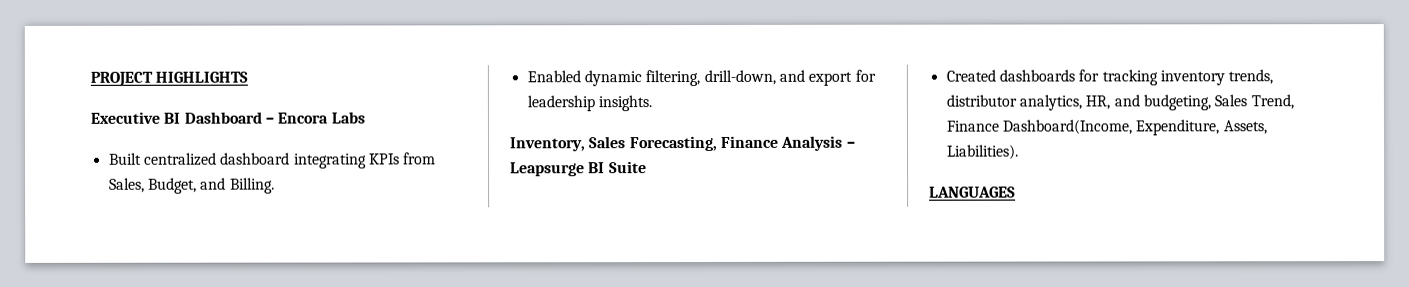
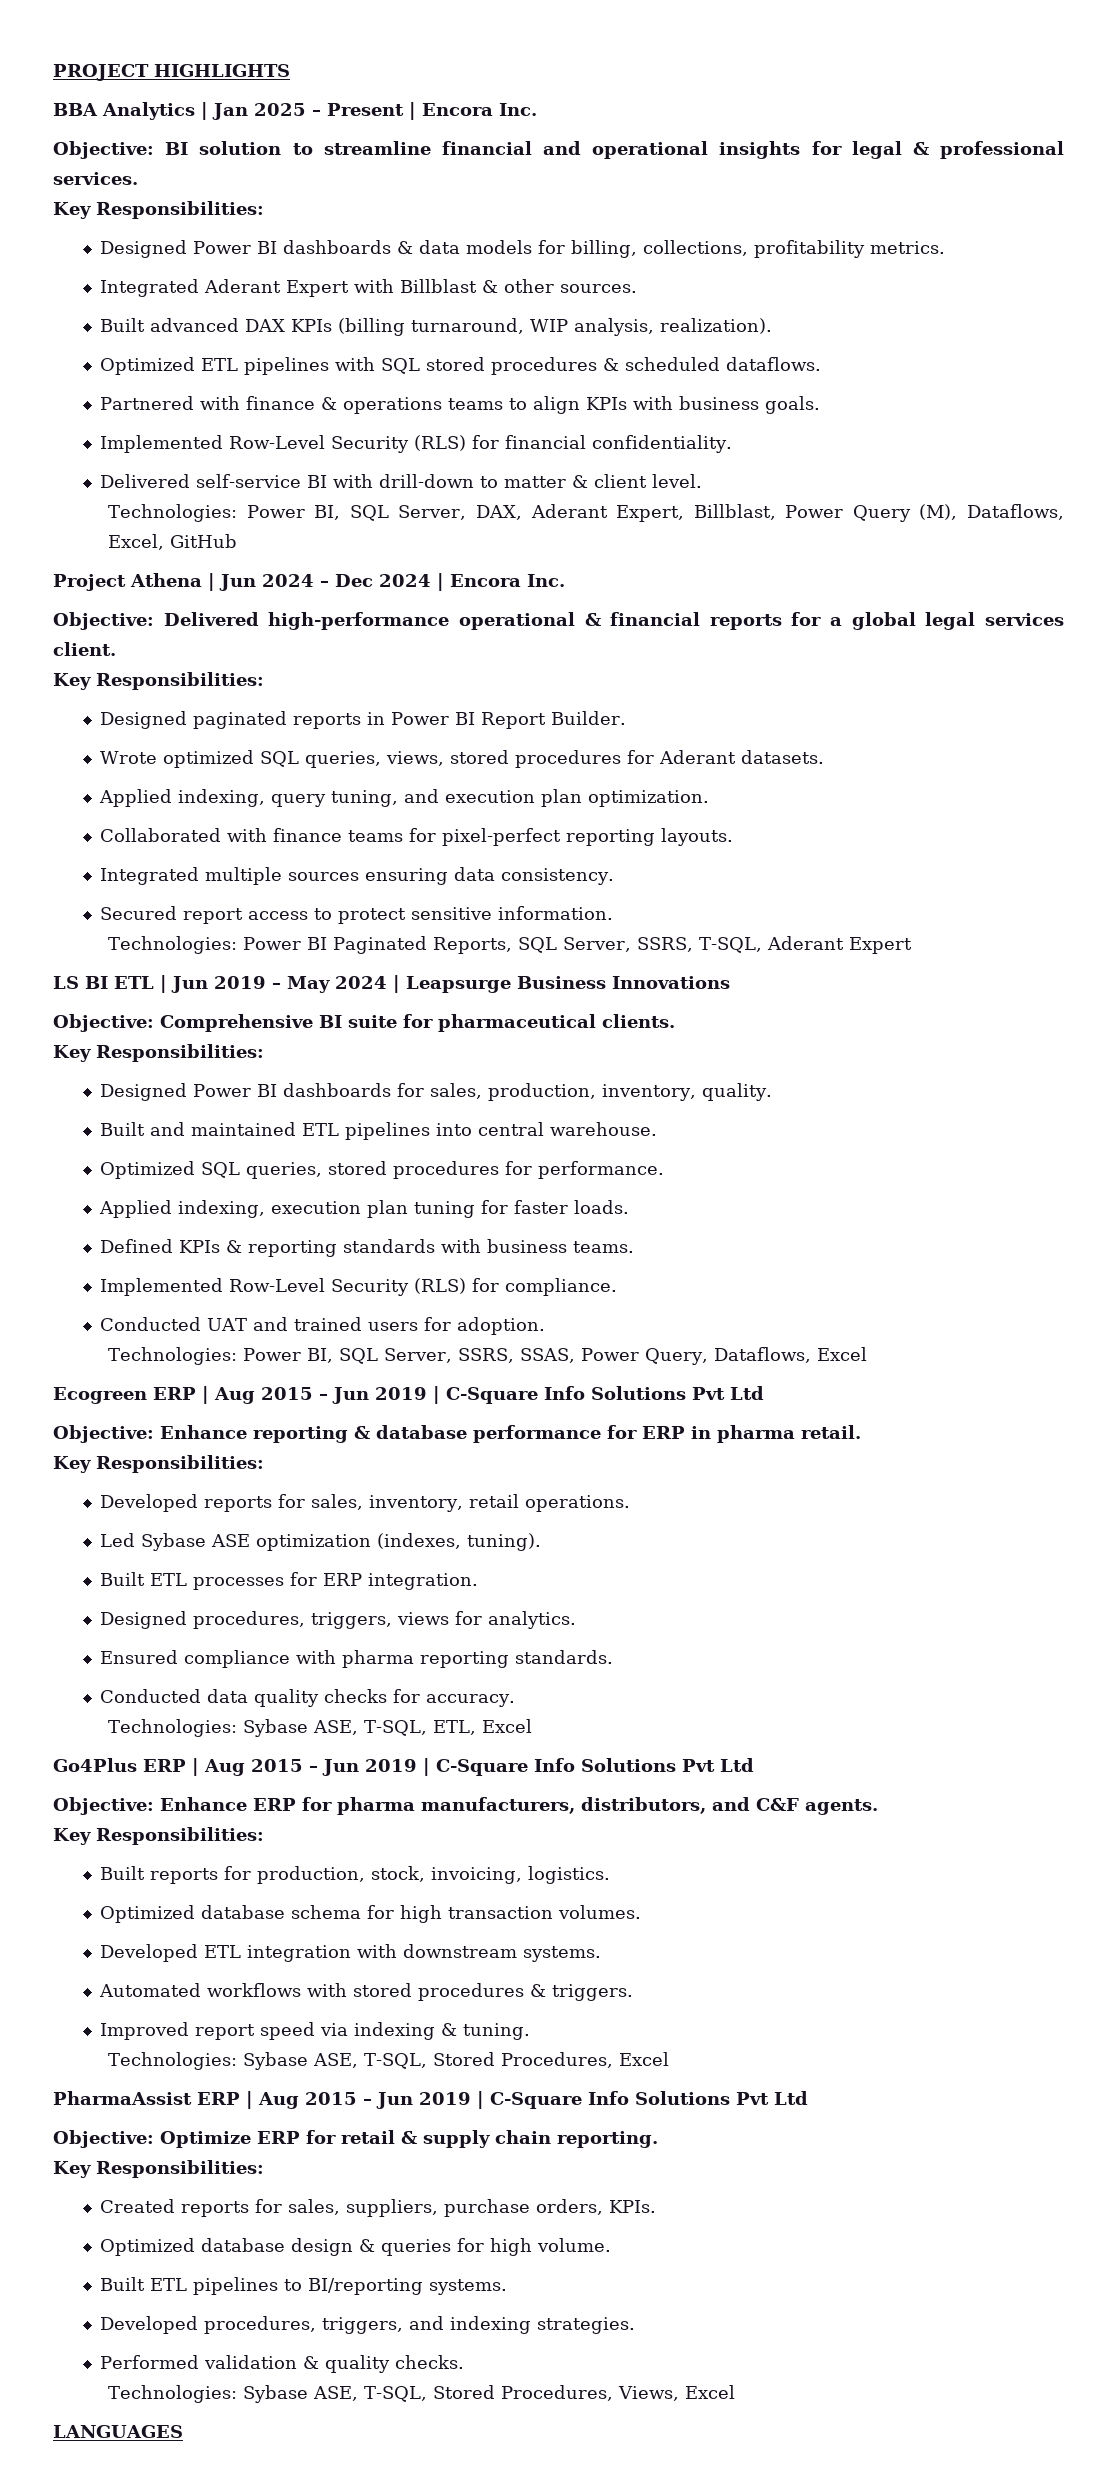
- Executive BI Dashboard – Encora Labs
- Built centralized dashboard integrating KPIs from Sales, Budget, and Billing.
- Enabled dynamic filtering, drill-down, and export for leadership insights.
- Inventory, Sales Forecasting, Finance Analysis – Leapsurge BI Suite
- Created dashboards for tracking inventory trends, distributor analytics, HR, and budgeting, Sales Trend, Finance Dashboard(Income, Expenditure, Assets, Liabilities).
+ BBA Analytics | Jan 2025 – Present | Encora Inc.
+ Objective: BI solution to streamline financial and operational insights for legal & professional services.
+ Key Responsibilities:
+ Designed Power BI dashboards & data models for billing, collections, profitability metrics.
+ Integrated Aderant Expert with Billblast & other sources.
+ Built advanced DAX KPIs (billing turnaround, WIP analysis, realization).
+ Optimized ETL pipelines with SQL stored procedures & scheduled dataflows.
+ Partnered with finance & operations teams to align KPIs with business goals.
+ Implemented Row-Level Security (RLS) for financial confidentiality.
+ Delivered self-service BI with drill-down to matter & client level.
+ Technologies: Power BI, SQL Server, DAX, Aderant Expert, Billblast, Power Query (M), Dataflows, Excel, GitHub
+ Project Athena | Jun 2024 – Dec 2024 | Encora Inc.
+ Objective: Delivered high-performance operational & financial reports for a global legal services client.
+ Key Responsibilities:
+ Designed paginated reports in Power BI Report Builder.
+ Wrote optimized SQL queries, views, stored procedures for Aderant datasets.
+ Applied indexing, query tuning, and execution plan optimization.
+ Collaborated with finance teams for pixel-perfect reporting layouts.
+ Integrated multiple sources ensuring data consistency.
+ Secured report access to protect sensitive information.
+ Technologies: Power BI Paginated Reports, SQL Server, SSRS, T-SQL, Aderant Expert
+ LS BI ETL | Jun 2019 – May 2024 | Leapsurge Business Innovations
+ Objective: Comprehensive BI suite for pharmaceutical clients.
+ Key Responsibilities:
+ Designed Power BI dashboards for sales, production, inventory, quality.
+ Built and maintained ETL pipelines into central warehouse.
+ Optimized SQL queries, stored procedures for performance.
+ Applied indexing, execution plan tuning for faster loads.
+ Defined KPIs & reporting standards with business teams.
+ Implemented Row-Level Security (RLS) for compliance.
+ Conducted UAT and trained users for adoption.
+ Technologies: Power BI, SQL Server, SSRS, SSAS, Power Query, Dataflows, Excel
+ Ecogreen ERP | Aug 2015 – Jun 2019 | C-Square Info Solutions Pvt Ltd
+ Objective: Enhance reporting & database performance for ERP in pharma retail.
+ Key Responsibilities:
+ Developed reports for sales, inventory, retail operations.
+ Led Sybase ASE optimization (indexes, tuning).
+ Built ETL processes for ERP integration.
+ Designed procedures, triggers, views for analytics.
+ Ensured compliance with pharma reporting standards.
+ Conducted data quality checks for accuracy.
+ Technologies: Sybase ASE, T-SQL, ETL, Excel
+ Go4Plus ERP | Aug 2015 – Jun 2019 | C-Square Info Solutions Pvt Ltd
+ Objective: Enhance ERP for pharma manufacturers, distributors, and C&F agents.
+ Key Responsibilities:
+ Built reports for production, stock, invoicing, logistics.
+ Optimized database schema for high transaction volumes.
+ Developed ETL integration with downstream systems.
+ Automated workflows with stored procedures & triggers.
+ Improved report speed via indexing & tuning.
+ Technologies: Sybase ASE, T-SQL, Stored Procedures, Excel
+ PharmaAssist ERP | Aug 2015 – Jun 2019 | C-Square Info Solutions Pvt Ltd
+ Objective: Optimize ERP for retail & supply chain reporting.
+ Key Responsibilities:
+ Created reports for sales, suppliers, purchase orders, KPIs.
+ Optimized database design & queries for high volume.
+ Built ETL pipelines to BI/reporting systems.
+ Developed procedures, triggers, and indexing strategies.
+ Performed validation & quality checks.
+ Technologies: Sybase ASE, T-SQL, Stored Procedures, Views, Excel

